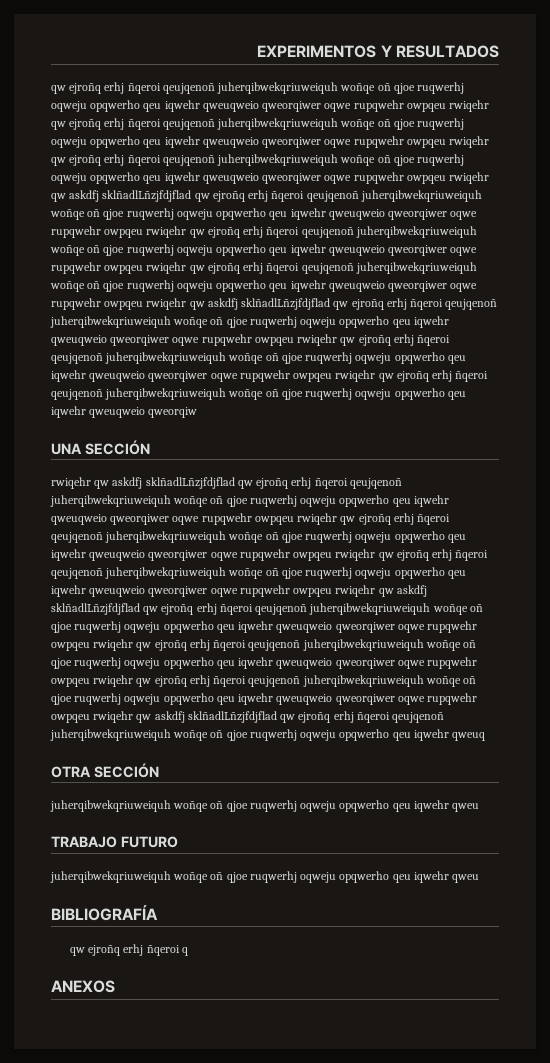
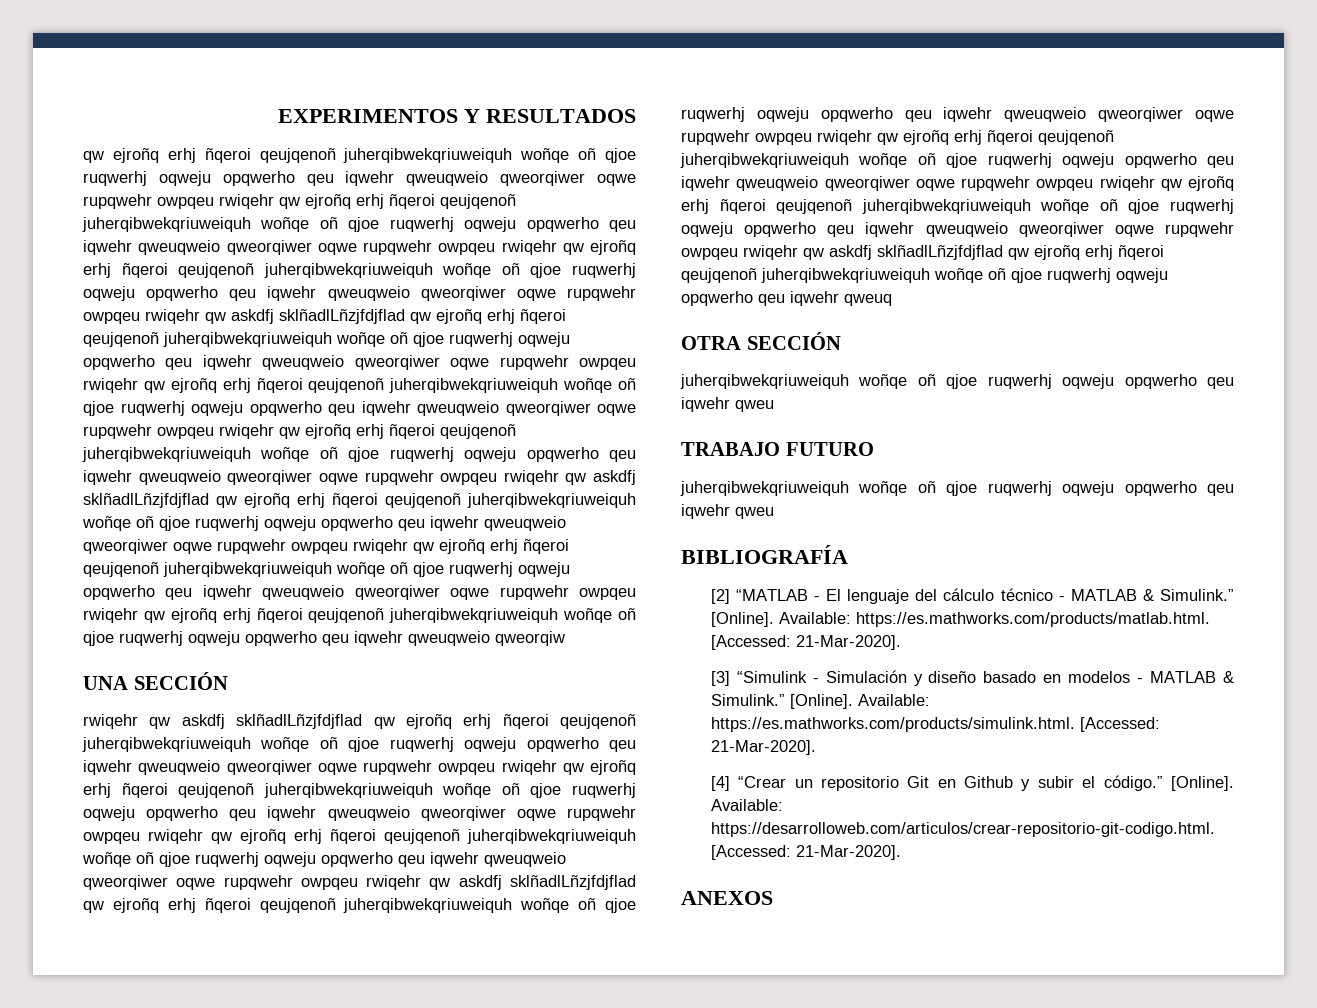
- qw ejroñq erhj ñqeroi q
+ [2] “MATLAB - El lenguaje del cálculo técnico - MATLAB & Simulink.” [Online]. Available: https://es.mathworks.com/products/matlab.html. [Accessed: 21-Mar-2020].
+ [3] “Simulink - Simulación y diseño basado en modelos - MATLAB & Simulink.” [Online]. Available: https://es.mathworks.com/products/simulink.html. [Accessed: 21-Mar-2020].
+ [4] “Crear un repositorio Git en Github y subir el código.” [Online]. Available: https://desarrolloweb.com/articulos/crear-repositorio-git-codigo.html. [Accessed: 21-Mar-2020].

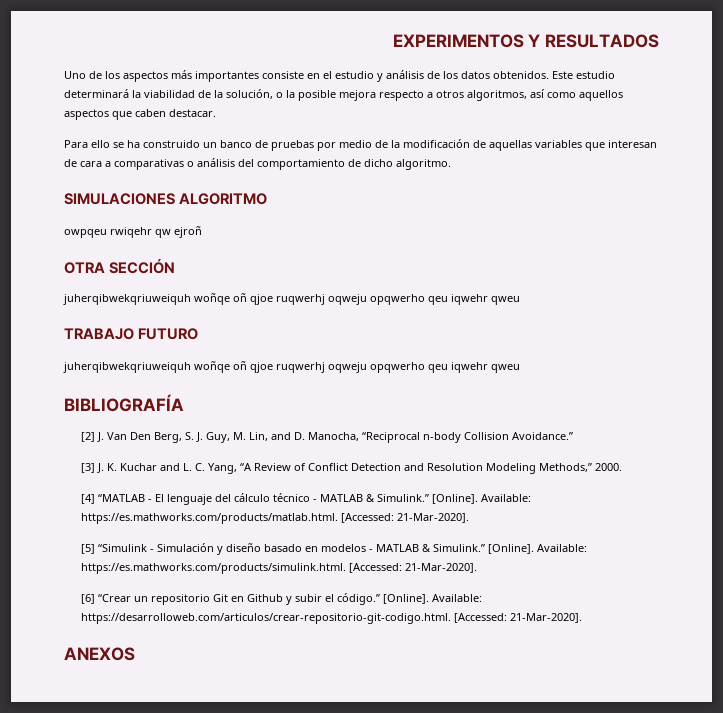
- qw ejroñq erhj ñqeroi qeujqenoñ juherqibwekqriuweiquh woñqe oñ qjoe ruqwerhj oqweju opqwerho qeu iqwehr qweuqweio qweorqiwer oqwe rupqwehr owpqeu rwiqehr qw ejroñq erhj ñqeroi qeujqenoñ juherqibwekqriuweiquh woñqe oñ qjoe ruqwerhj oqweju opqwerho qeu iqwehr qweuqweio qweorqiwer oqwe rupqwehr owpqeu rwiqehr qw ejroñq erhj ñqeroi qeujqenoñ juherqibwekqriuweiquh woñqe oñ qjoe ruqwerhj oqweju opqwerho qeu iqwehr qweuqweio qweorqiwer oqwe rupqwehr owpqeu rwiqehr qw askdfj sklñadlLñzjfdjflad qw ejroñq erhj ñqeroi qeujqenoñ juherqibwekqriuweiquh woñqe oñ qjoe ruqwerhj oqweju opqwerho qeu iqwehr qweuqweio qweorqiwer oqwe rupqwehr owpqeu rwiqehr qw ejroñq erhj ñqeroi qeujqenoñ juherqibwekqriuweiquh woñqe oñ qjoe ruqwerhj oqweju opqwerho qeu iqwehr qweuqweio qweorqiwer oqwe rupqwehr owpqeu rwiqehr qw ejroñq erhj ñqeroi qeujqenoñ juherqibwekqriuweiquh woñqe oñ qjoe ruqwerhj oqweju opqwerho qeu iqwehr qweuqweio qweorqiwer oqwe rupqwehr owpqeu rwiqehr qw askdfj sklñadlLñzjfdjflad qw ejroñq erhj ñqeroi qeujqenoñ juherqibwekqriuweiquh woñqe oñ qjoe ruqwerhj oqweju opqwerho qeu iqwehr qweuqweio qweorqiwer oqwe rupqwehr owpqeu rwiqehr qw ejroñq erhj ñqeroi qeujqenoñ juherqibwekqriuweiquh woñqe oñ qjoe ruqwerhj oqweju opqwerho qeu iqwehr qweuqweio qweorqiwer oqwe rupqwehr owpqeu rwiqehr qw ejroñq erhj ñqeroi qeujqenoñ juherqibwekqriuweiquh woñqe oñ qjoe ruqwerhj oqweju opqwerho qeu iqwehr qweuqweio qweorqiw
- UNA SECCIÓN
- rwiqehr qw askdfj sklñadlLñzjfdjflad qw ejroñq erhj ñqeroi qeujqenoñ juherqibwekqriuweiquh woñqe oñ qjoe ruqwerhj oqweju opqwerho qeu iqwehr qweuqweio qweorqiwer oqwe rupqwehr owpqeu rwiqehr qw ejroñq erhj ñqeroi qeujqenoñ juherqibwekqriuweiquh woñqe oñ qjoe ruqwerhj oqweju opqwerho qeu iqwehr qweuqweio qweorqiwer oqwe rupqwehr owpqeu rwiqehr qw ejroñq erhj ñqeroi qeujqenoñ juherqibwekqriuweiquh woñqe oñ qjoe ruqwerhj oqweju opqwerho qeu iqwehr qweuqweio qweorqiwer oqwe rupqwehr owpqeu rwiqehr qw askdfj sklñadlLñzjfdjflad qw ejroñq erhj ñqeroi qeujqenoñ juherqibwekqriuweiquh woñqe oñ qjoe ruqwerhj oqweju opqwerho qeu iqwehr qweuqweio qweorqiwer oqwe rupqwehr owpqeu rwiqehr qw ejroñq erhj ñqeroi qeujqenoñ juherqibwekqriuweiquh woñqe oñ qjoe ruqwerhj oqweju opqwerho qeu iqwehr qweuqweio qweorqiwer oqwe rupqwehr owpqeu rwiqehr qw ejroñq erhj ñqeroi qeujqenoñ juherqibwekqriuweiquh woñqe oñ qjoe ruqwerhj oqweju opqwerho qeu iqwehr qweuqweio qweorqiwer oqwe rupqwehr owpqeu rwiqehr qw askdfj sklñadlLñzjfdjflad qw ejroñq erhj ñqeroi qeujqenoñ juherqibwekqriuweiquh woñqe oñ qjoe ruqwerhj oqweju opqwerho qeu iqwehr qweuq
+ Uno de los aspectos más importantes consiste en el estudio y análisis de los datos obtenidos. Este estudio determinará la viabilidad de la solución, o la posible mejora respecto a otros algoritmos, así como aquellos aspectos que caben destacar.
+ Para ello se ha construido un banco de pruebas por medio de la modificación de aquellas variables que interesan de cara a comparativas o análisis del comportamiento de dicho algoritmo.
+ SIMULACIONES ALGORITMO
+ owpqeu rwiqehr qw ejroñ
- [2] “MATLAB - El lenguaje del cálculo técnico - MATLAB & Simulink.”
+ [2] J. Van Den Berg, S. J. Guy, M. Lin, and D. Manocha, “Reciprocal n-body Collision Avoidance.”
+ [3] J. K. Kuchar and L. C. Yang, “A Review of Conflict Detection and Resolution Modeling Methods,” 2000.
+ [4] “MATLAB - El lenguaje del cálculo técnico - MATLAB & Simulink.”
- [3] “Simulink - Simulación y diseño basado en modelos - MATLAB & Simulink.”
+ [5] “Simulink - Simulación y diseño basado en modelos - MATLAB & Simulink.”
- [4] “Crear un repositorio Git en Github y subir el código.”
+ [6] “Crear un repositorio Git en Github y subir el código.”

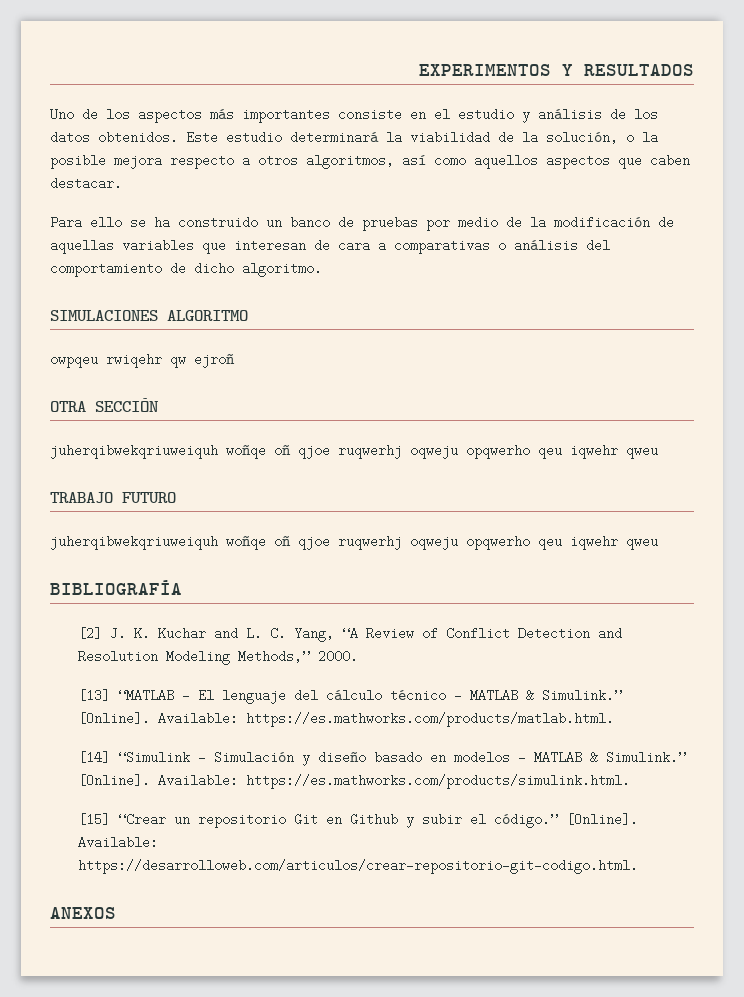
- [2] J. Van Den Berg, S. J. Guy, M. Lin, and D. Manocha, “Reciprocal n-body Collision Avoidance.”
- [3] J. K. Kuchar and L. C. Yang, “A Review of Conflict Detection and Resolution Modeling Methods,” 2000.
+ [2] J. K. Kuchar and L. C. Yang, “A Review of Conflict Detection and Resolution Modeling Methods,” 2000.
- [4] “MATLAB - El lenguaje del cálculo técnico - MATLAB & Simulink.”
+ [13] “MATLAB - El lenguaje del cálculo técnico - MATLAB & Simulink.”
- Available: https://es.mathworks.com/products/matlab.html. [Accessed: 21-Mar-2020].
- [5] “Simulink - Simulación y diseño basado en modelos - MATLAB & Simulink.”
+ Available: https://es.mathworks.com/products/matlab.html.
+ [14] “Simulink - Simulación y diseño basado en modelos - MATLAB & Simulink.”
- Available: https://es.mathworks.com/products/simulink.html. [Accessed: 21-Mar-2020].
- [6] “Crear un repositorio Git en Github y subir el código.”
+ Available: https://es.mathworks.com/products/simulink.html.
+ [15] “Crear un repositorio Git en Github y subir el código.”
- Available: https://desarrolloweb.com/articulos/crear-repositorio-git-codigo.html. [Accessed: 21-Mar-2020].
+ Available: https://desarrolloweb.com/articulos/crear-repositorio-git-codigo.html.

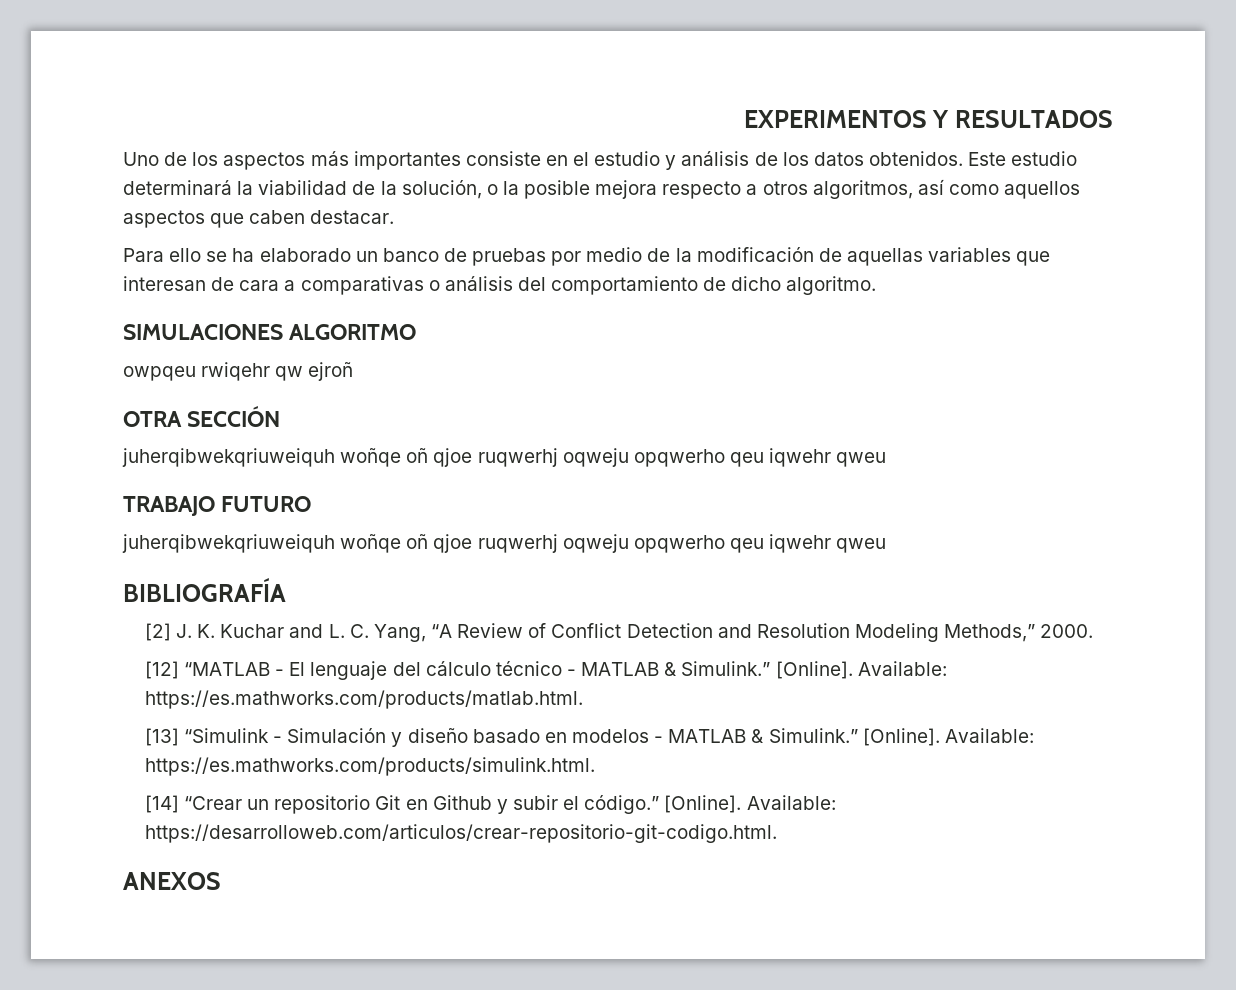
- Para ello se ha construido un banco de pruebas por medio de la modificación de aquellas variables que interesan de cara a comparativas o análisis del comportamiento de dicho algoritmo.
+ Para ello se ha elaborado un banco de pruebas por medio de la modificación de aquellas variables que interesan de cara a comparativas o análisis del comportamiento de dicho algoritmo.
- [13] “MATLAB - El lenguaje del cálculo técnico - MATLAB & Simulink.”
+ [12] “MATLAB - El lenguaje del cálculo técnico - MATLAB & Simulink.”
- [14] “Simulink - Simulación y diseño basado en modelos - MATLAB & Simulink.”
+ [13] “Simulink - Simulación y diseño basado en modelos - MATLAB & Simulink.”
- [15] “Crear un repositorio Git en Github y subir el código.”
+ [14] “Crear un repositorio Git en Github y subir el código.”

